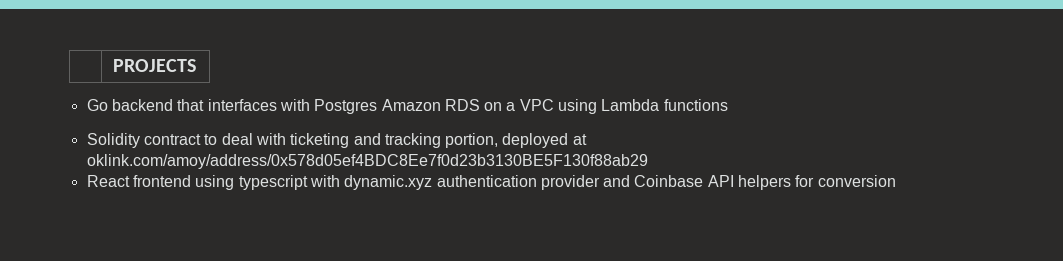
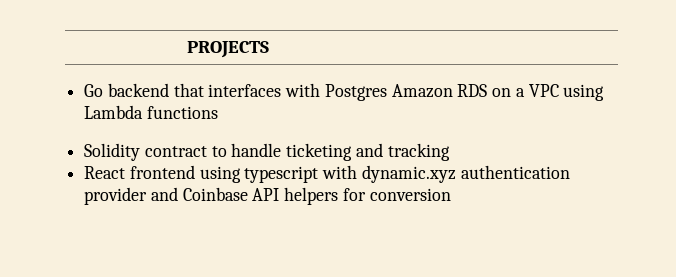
- Solidity contract to deal with ticketing and tracking portion, deployed at oklink.com/amoy/address/0x578d05ef4BDC8Ee7f0d23b3130BE5F130f88ab29
+ Solidity contract to handle ticketing and tracking

